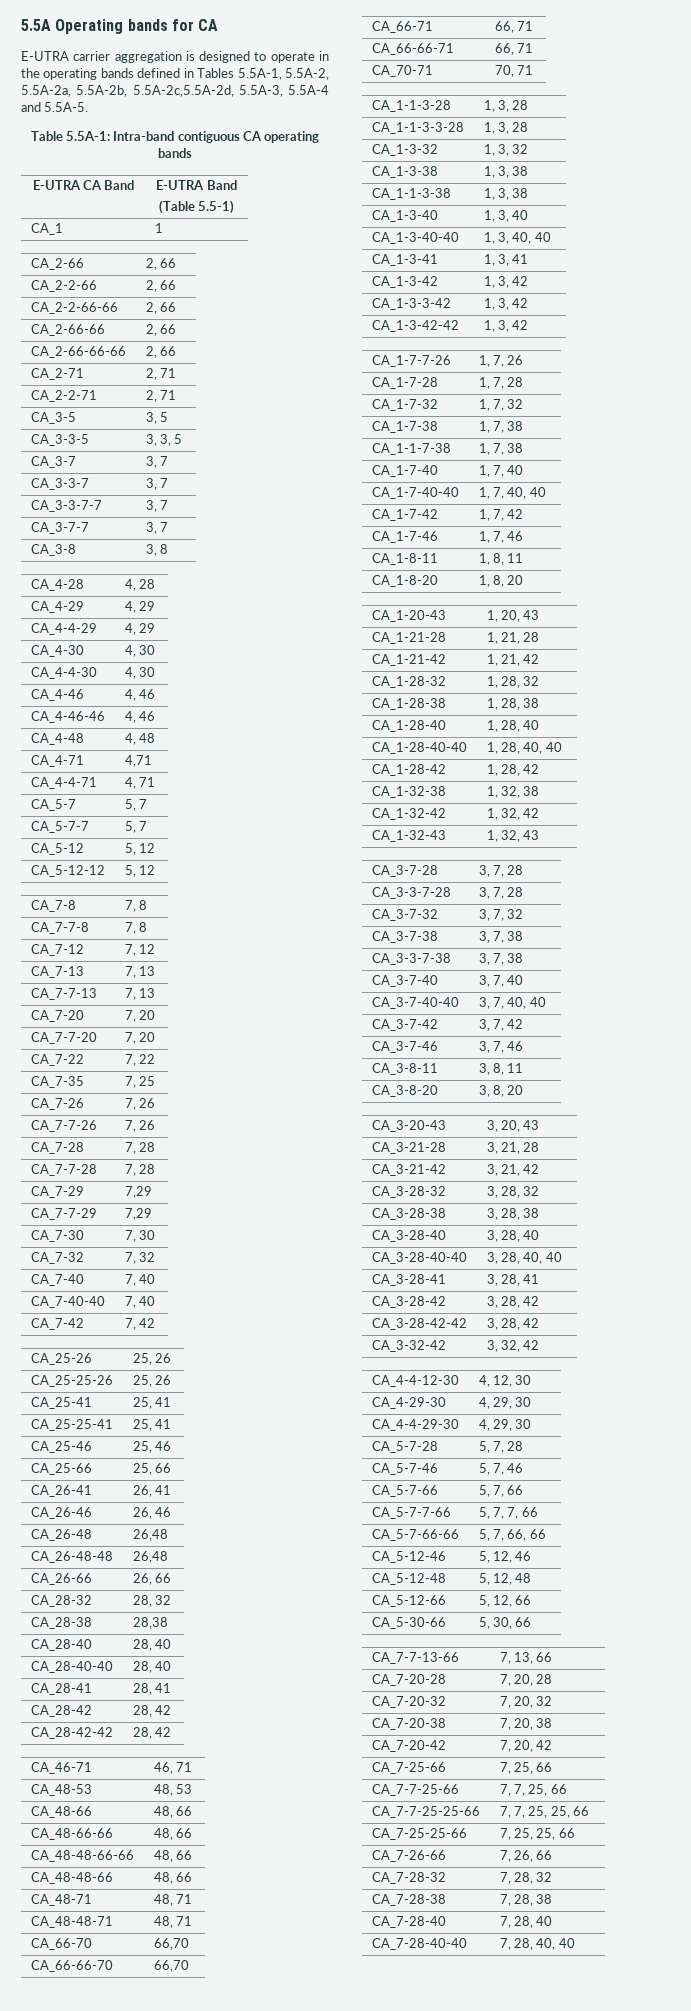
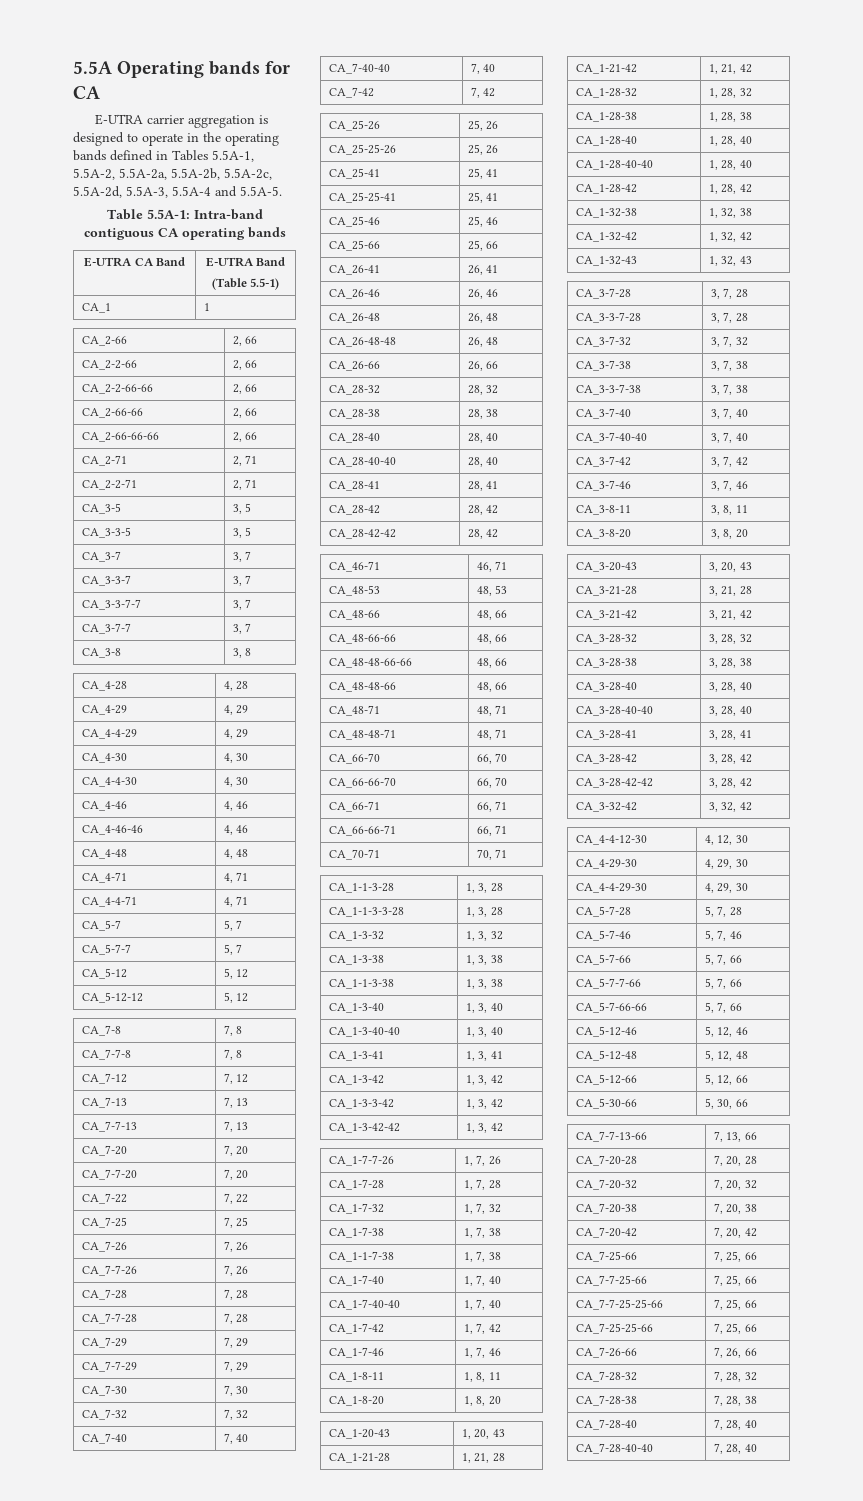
- E-UTRA carrier aggregation is designed to operate in the operating bands defined in Tables 5.5A-1, 5.5A-2, 5.5A-2a, 5.5A-2b, 5.5A-2c,5.5A-2d, 5.5A-3, 5.5A-4 and 5.5A-5.
+ E-UTRA carrier aggregation is designed to operate in the operating bands defined in Tables 5.5A-1, 5.5A-2, 5.5A-2a, 5.5A-2b, 5.5A-2c, 5.5A-2d, 5.5A-3, 5.5A-4 and 5.5A-5.
- CA_3-3-5 | 3, 3, 5
+ CA_3-3-5 | 3, 5
- CA_4-71 | 4,71
+ CA_4-71 | 4, 71
- CA_7-35 | 7, 25
+ CA_7-25 | 7, 25
- CA_7-29 | 7,29
+ CA_7-29 | 7, 29
- CA_7-7-29 | 7,29
+ CA_7-7-29 | 7, 29
- CA_26-48 | 26,48
+ CA_26-48 | 26, 48
- CA_26-48-48 | 26,48
+ CA_26-48-48 | 26, 48
- CA_28-38 | 28,38
+ CA_28-38 | 28, 38
- CA_66-70 | 66,70
+ CA_66-70 | 66, 70
- CA_66-66-70 | 66,70
+ CA_66-66-70 | 66, 70
- CA_1-3-40-40 | 1, 3, 40, 40
+ CA_1-3-40-40 | 1, 3, 40
- CA_1-7-40-40 | 1, 7, 40, 40
+ CA_1-7-40-40 | 1, 7, 40
- CA_1-28-40-40 | 1, 28, 40, 40
+ CA_1-28-40-40 | 1, 28, 40
- CA_3-7-40-40 | 3, 7, 40, 40
+ CA_3-7-40-40 | 3, 7, 40
- CA_3-28-40-40 | 3, 28, 40, 40
+ CA_3-28-40-40 | 3, 28, 40
- CA_5-7-7-66 | 5, 7, 7, 66
+ CA_5-7-7-66 | 5, 7, 66
- CA_5-7-66-66 | 5, 7, 66, 66
+ CA_5-7-66-66 | 5, 7, 66
- CA_7-7-25-66 | 7, 7, 25, 66
+ CA_7-7-25-66 | 7, 25, 66
- CA_7-7-25-25-66 | 7, 7, 25, 25, 66
+ CA_7-7-25-25-66 | 7, 25, 66
- CA_7-25-25-66 | 7, 25, 25, 66
+ CA_7-25-25-66 | 7, 25, 66
- CA_7-28-40-40 | 7, 28, 40, 40
+ CA_7-28-40-40 | 7, 28, 40

